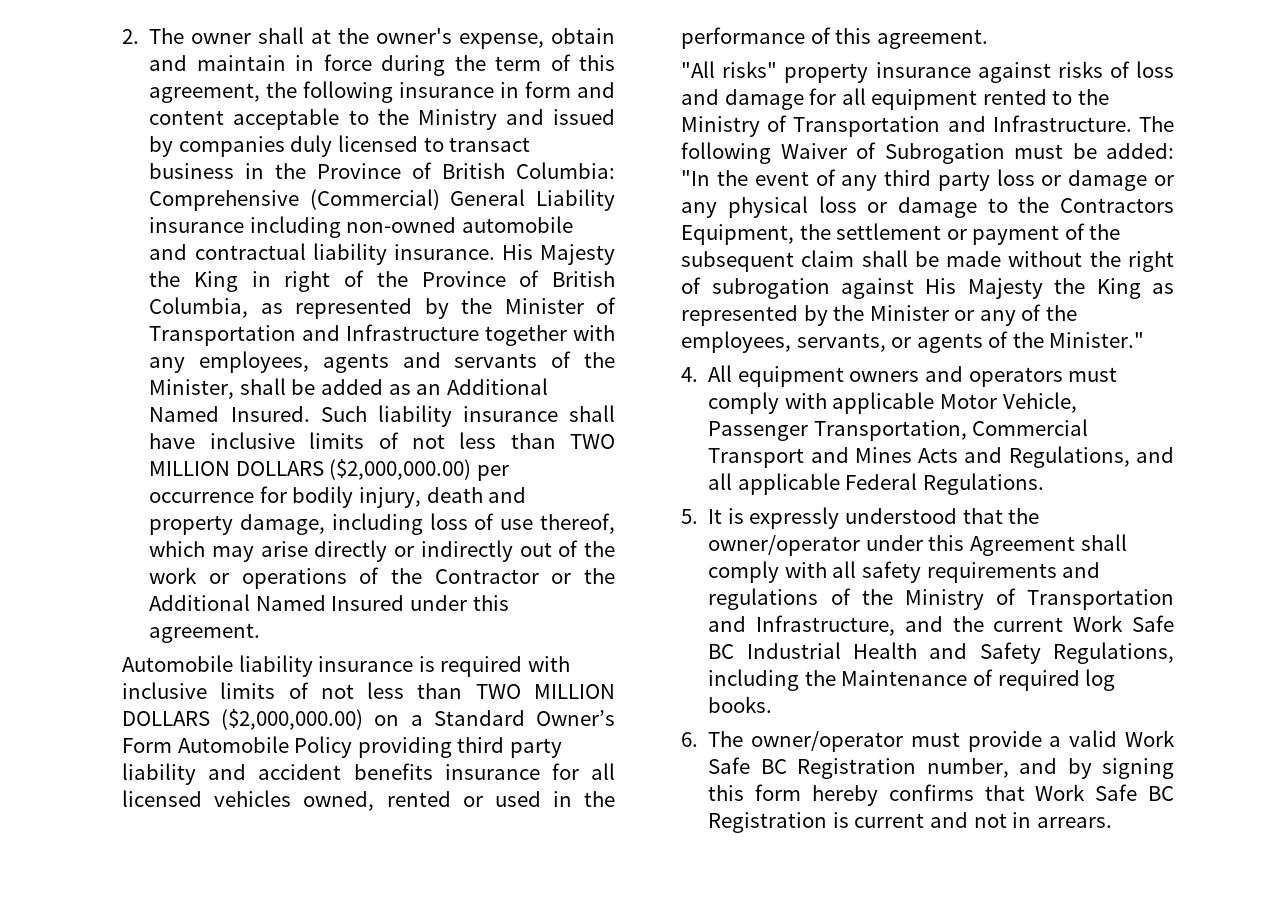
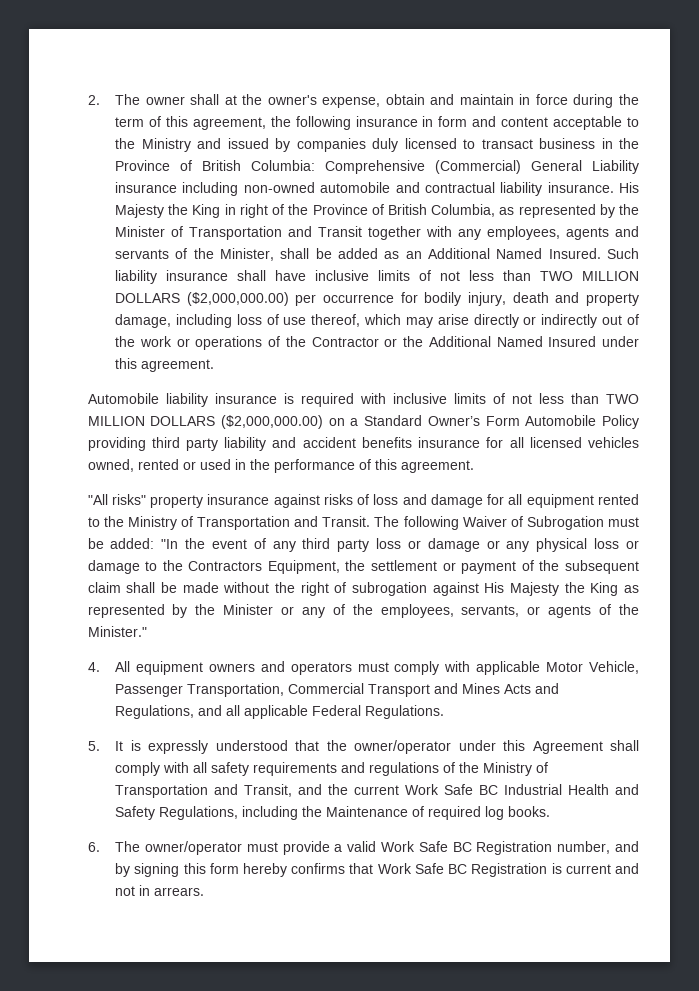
- His Majesty the King in right of the Province of British Columbia, as represented by the Minister of Transportation and Infrastructure together with any employees, agents and servants of the Minister, shall be added as an Additional Named Insured.
+ His Majesty the King in right of the Province of British Columbia, as represented by the Minister of Transportation and Transit together with any employees, agents and servants of the Minister, shall be added as an Additional Named Insured.
- "All risks" property insurance against risks of loss and damage for all equipment rented to the Ministry of Transportation and Infrastructure.
+ "All risks" property insurance against risks of loss and damage for all equipment rented to the Ministry of Transportation and Transit.
- 5. It is expressly understood that the owner/operator under this Agreement shall comply with all safety requirements and regulations of the Ministry of Transportation and Infrastructure, and the current Work Safe BC Industrial Health and Safety Regulations, including the Maintenance of required log books.
+ 5. It is expressly understood that the owner/operator under this Agreement shall comply with all safety requirements and regulations of the Ministry of Transportation and Transit, and the current Work Safe BC Industrial Health and Safety Regulations, including the Maintenance of required log books.

